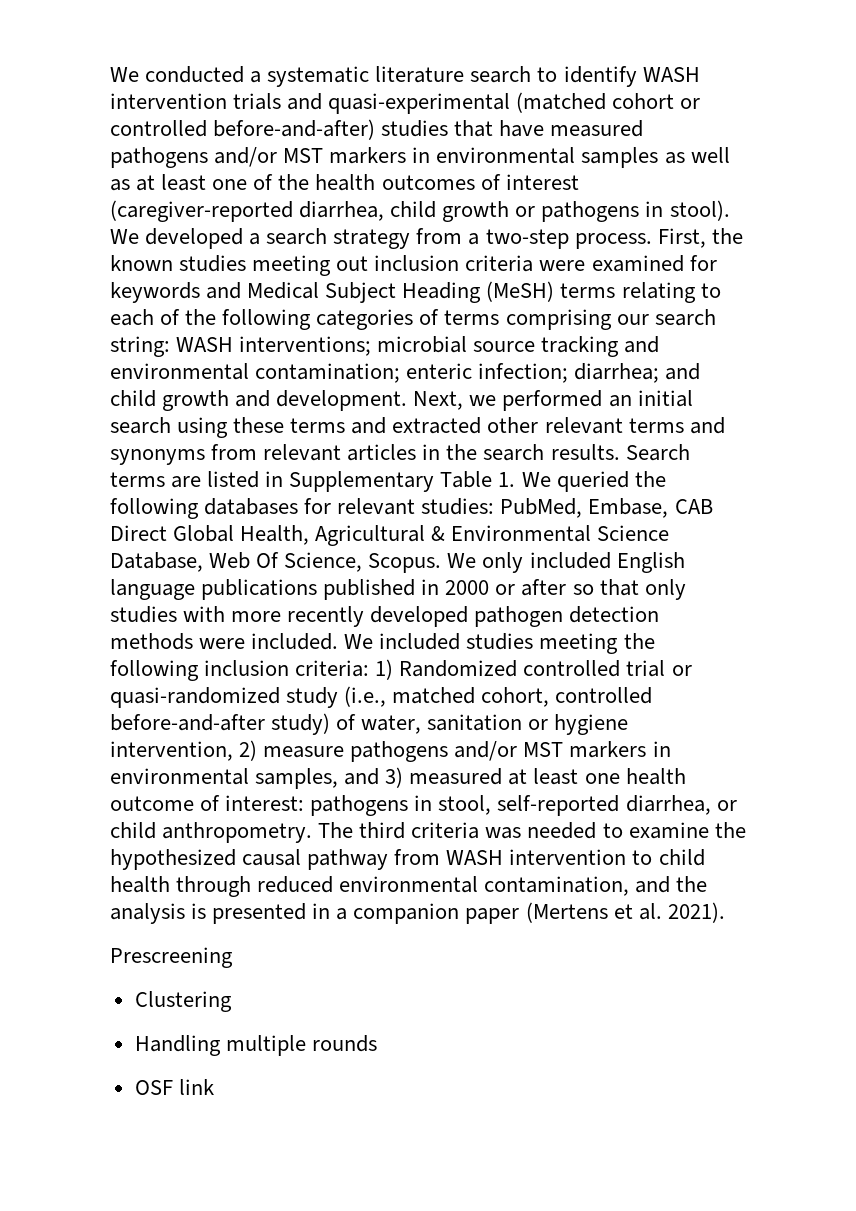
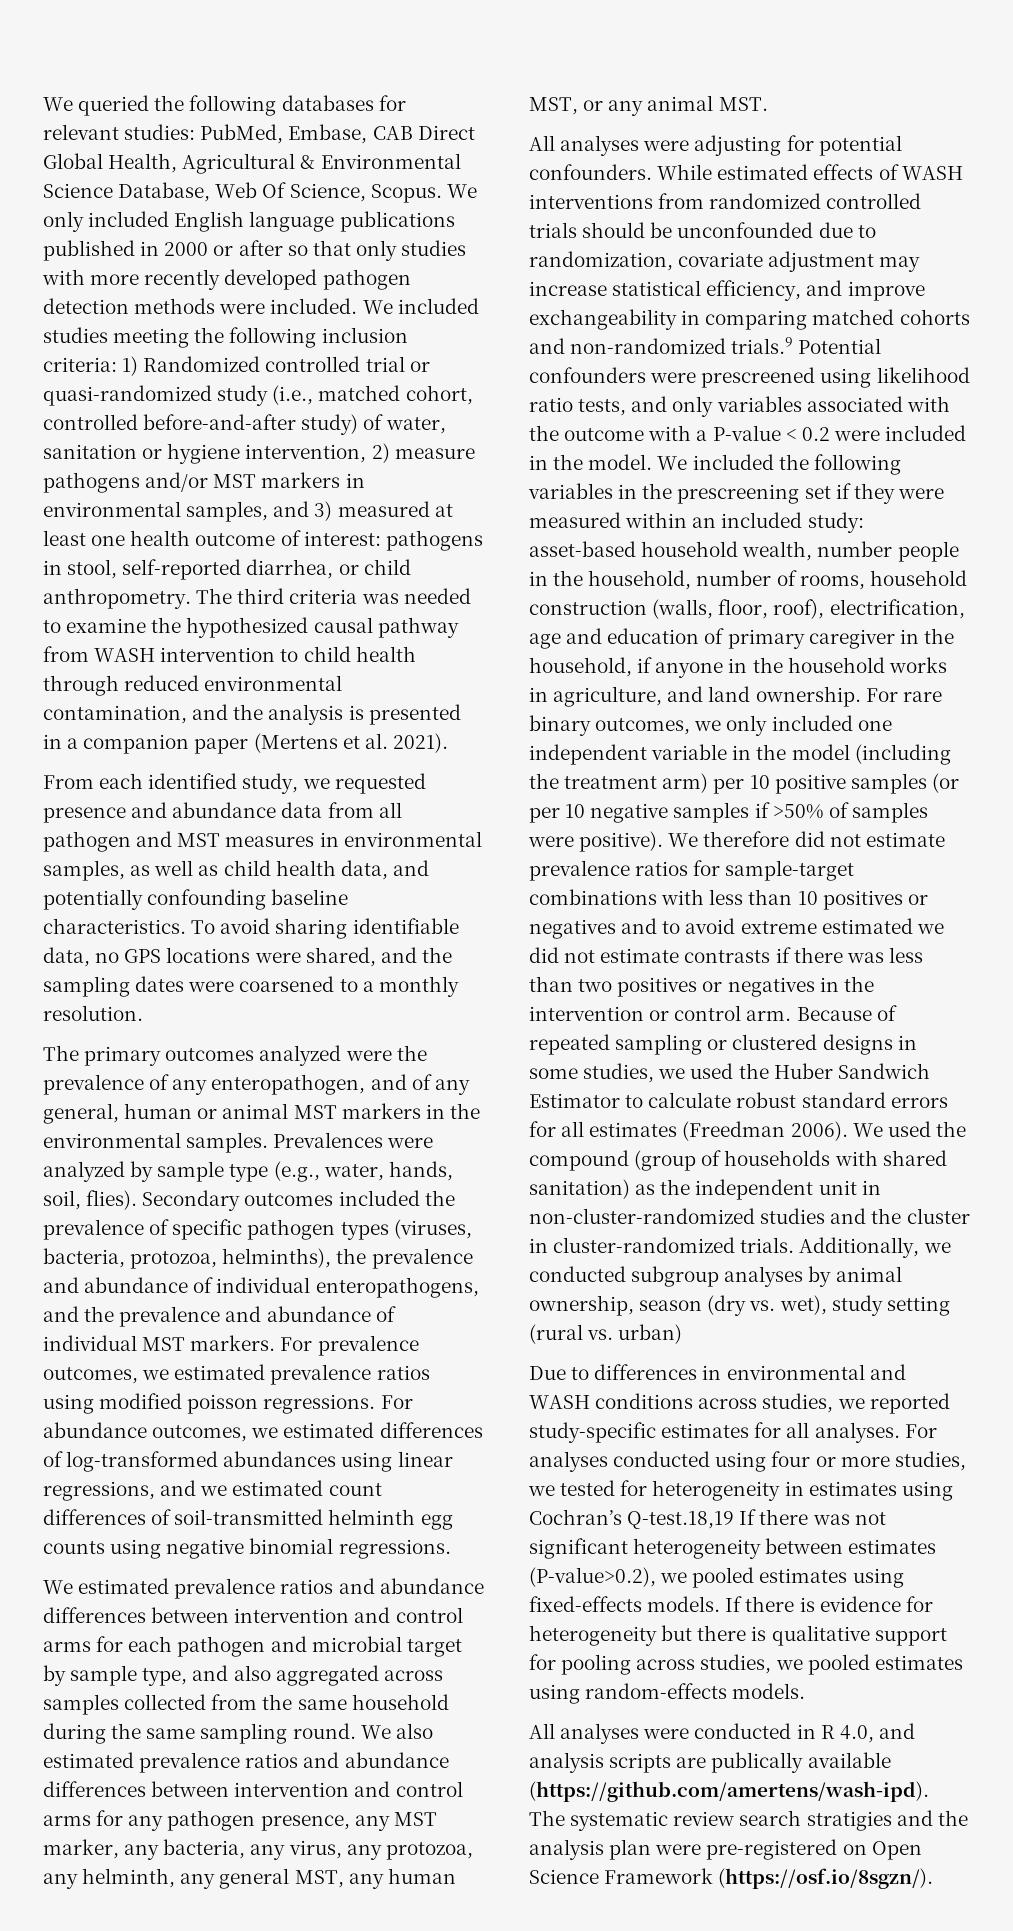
- We conducted a systematic literature search to identify WASH intervention trials and quasi-experimental (matched cohort or controlled before-and-after) studies that have measured pathogens and/or MST markers in environmental samples as well as at least one of the health outcomes of interest (caregiver-reported diarrhea, child growth or pathogens in stool). We developed a search strategy from a two-step process. First, the known studies meeting out inclusion criteria were examined for keywords and Medical Subject Heading (MeSH) terms relating to each of the following categories of terms comprising our search string: WASH interventions; microbial source tracking and environmental contamination; enteric infection; diarrhea; and child growth and development. Next, we performed an initial search using these terms and extracted other relevant terms and synonyms from relevant articles in the search results. Search terms are listed in Supplementary Table 1. We queried the following databases for relevant studies: PubMed, Embase, CAB Direct Global Health, Agricultural & Environmental Science Database, Web Of Science, Scopus.
+ We queried the following databases for relevant studies: PubMed, Embase, CAB Direct Global Health, Agricultural & Environmental Science Database, Web Of Science, Scopus.
- Prescreening
- Clustering
- Handling multiple rounds
- OSF link
+ From each identified study, we requested presence and abundance data from all pathogen and MST measures in environmental samples, as well as child health data, and potentially confounding baseline characteristics. To avoid sharing identifiable data, no GPS locations were shared, and the sampling dates were coarsened to a monthly resolution.
+ The primary outcomes analyzed were the prevalence of any enteropathogen, and of any general, human or animal MST markers in the environmental samples. Prevalences were analyzed by sample type (e.g., water, hands, soil, flies). Secondary outcomes included the prevalence of specific pathogen types (viruses, bacteria, protozoa, helminths), the prevalence and abundance of individual enteropathogens, and the prevalence and abundance of individual MST markers. For prevalence outcomes, we estimated prevalence ratios using modified poisson regressions. For abundance outcomes, we estimated differences of log-transformed abundances using linear regressions, and we estimated count differences of soil-transmitted helminth egg counts using negative binomial regressions.
+ We estimated prevalence ratios and abundance differences between intervention and control arms for each pathogen and microbial target by sample type, and also aggregated across samples collected from the same household during the same sampling round. We also estimated prevalence ratios and abundance differences between intervention and control arms for any pathogen presence, any MST marker, any bacteria, any virus, any protozoa, any helminth, any general MST, any human MST, or any animal MST.
+ All analyses were adjusting for potential confounders. While estimated effects of WASH interventions from randomized controlled trials should be unconfounded due to randomization, covariate adjustment may increase statistical efficiency, and improve exchangeability in comparing matched cohorts and non-randomized trials.9 Potential confounders were prescreened using likelihood ratio tests, and only variables associated with the outcome with a P-value < 0.2 were included in the model. We included the following variables in the prescreening set if they were measured within an included study: asset-based household wealth, number people in the household, number of rooms, household construction (walls, floor, roof), electrification, age and education of primary caregiver in the household, if anyone in the household works in agriculture, and land ownership. For rare binary outcomes, we only included one independent variable in the model (including the treatment arm) per 10 positive samples (or per 10 negative samples if >50% of samples were positive). We therefore did not estimate prevalence ratios for sample-target combinations with less than 10 positives or negatives and to avoid extreme estimated we did not estimate contrasts if there was less than two positives or negatives in the intervention or control arm. Because of repeated sampling or clustered designs in some studies, we used the Huber Sandwich Estimator to calculate robust standard errors for all estimates (Freedman 2006). We used the compound (group of households with shared sanitation) as the independent unit in non-cluster-randomized studies and the cluster in cluster-randomized trials. Additionally, we conducted subgroup analyses by animal ownership, season (dry vs. wet), study setting (rural vs. urban)
+ Due to differences in environmental and WASH conditions across studies, we reported study-specific estimates for all analyses. For analyses conducted using four or more studies, we tested for heterogeneity in estimates using Cochran’s Q-test.18,19 If there was not significant heterogeneity between estimates (P-value>0.2), we pooled estimates using fixed-effects models. If there is evidence for heterogeneity but there is qualitative support for pooling across studies, we pooled estimates using random-effects models.
+ All analyses were conducted in R 4.0, and analysis scripts are publically available (https://github.com/amertens/wash-ipd). The systematic review search stratigies and the analysis plan were pre-registered on Open Science Framework (https://osf.io/8sgzn/).

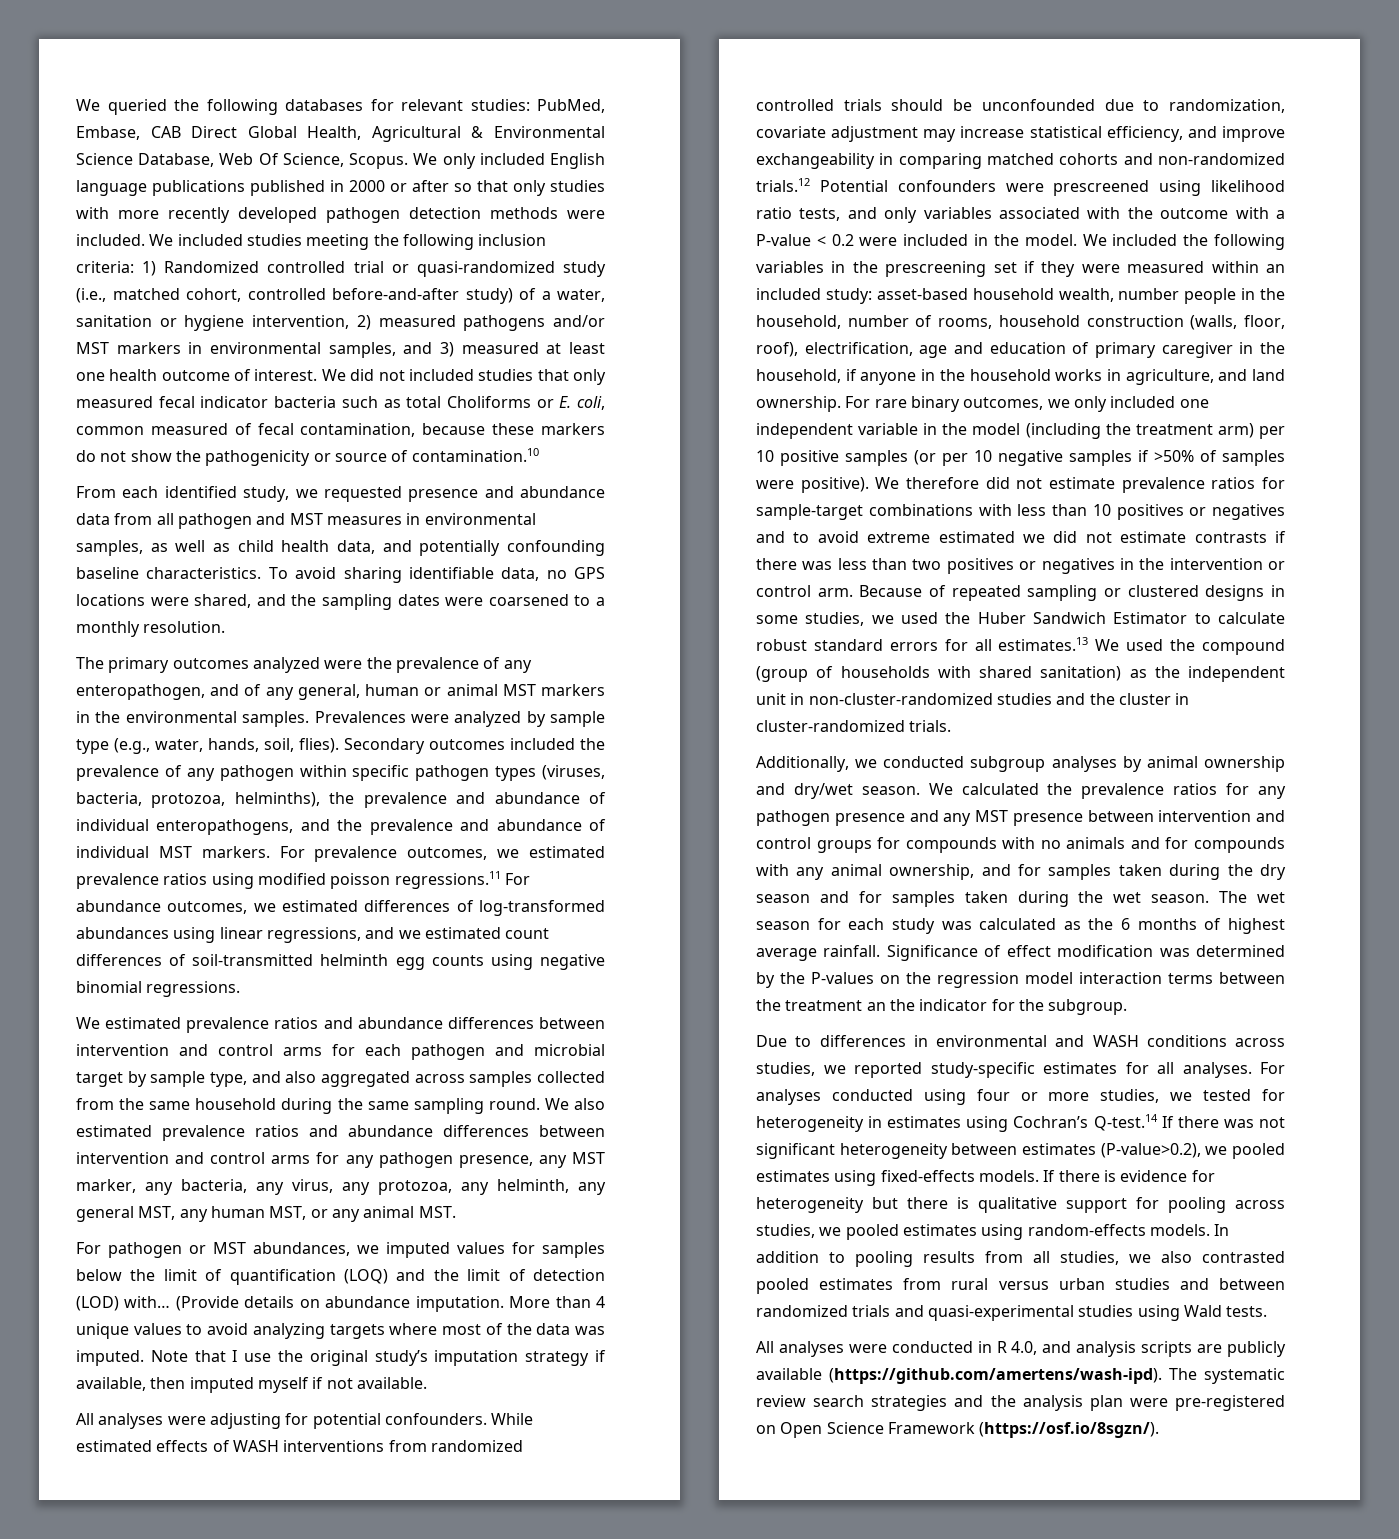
- We included studies meeting the following inclusion criteria: 1) Randomized controlled trial or quasi-randomized study (i.e., matched cohort, controlled before-and-after study) of water, sanitation or hygiene intervention, 2) measure pathogens and/or MST markers in environmental samples, and 3) measured at least one health outcome of interest: pathogens in stool, self-reported diarrhea, or child anthropometry. The third criteria was needed to examine the hypothesized causal pathway from WASH intervention to child health through reduced environmental contamination, and the analysis is presented in a companion paper (Mertens et al. 2021).
+ We included studies meeting the following inclusion criteria: 1) Randomized controlled trial or quasi-randomized study (i.e., matched cohort, controlled before-and-after study) of a water, sanitation or hygiene intervention, 2) measured pathogens and/or MST markers in environmental samples, and 3) measured at least one health outcome of interest. We did not included studies that only measured fecal indicator bacteria such as total Choliforms or E. coli, common measured of fecal contamination, because these markers do not show the pathogenicity or source of contamination.10
- Secondary outcomes included the prevalence of specific pathogen types (viruses, bacteria, protozoa, helminths), the prevalence and abundance of individual enteropathogens, and the prevalence and abundance of individual MST markers.
+ Secondary outcomes included the prevalence of any pathogen within specific pathogen types (viruses, bacteria, protozoa, helminths), the prevalence and abundance of individual enteropathogens, and the prevalence and abundance of individual MST markers.
- For prevalence outcomes, we estimated prevalence ratios using modified poisson regressions. For abundance outcomes, we estimated differences of log-transformed abundances using linear regressions, and we estimated count differences of soil-transmitted helminth egg counts using negative binomial regressions.
+ For prevalence outcomes, we estimated prevalence ratios using modified poisson regressions.11 For abundance outcomes, we estimated differences of log-transformed abundances using linear regressions, and we estimated count differences of soil-transmitted helminth egg counts using negative binomial regressions.
+ For pathogen or MST abundances, we imputed values for samples below the limit of quantification (LOQ) and the limit of detection (LOD) with… (Provide details on abundance imputation. More than 4 unique values to avoid analyzing targets where most of the data was imputed. Note that I use the original study’s imputation strategy if available, then imputed myself if not available.
- While estimated effects of WASH interventions from randomized controlled trials should be unconfounded due to randomization, covariate adjustment may increase statistical efficiency, and improve exchangeability in comparing matched cohorts and non-randomized trials.9 Potential confounders were prescreened using likelihood ratio tests, and only variables associated with the outcome with a P-value < 0.2 were included in the model.
+ While estimated effects of WASH interventions from randomized controlled trials should be unconfounded due to randomization, covariate adjustment may increase statistical efficiency, and improve exchangeability in comparing matched cohorts and non-randomized trials.12 Potential confounders were prescreened using likelihood ratio tests, and only variables associated with the outcome with a P-value < 0.2 were included in the model.
- Because of repeated sampling or clustered designs in some studies, we used the Huber Sandwich Estimator to calculate robust standard errors for all estimates (Freedman 2006). We used the compound (group of households with shared sanitation) as the independent unit in non-cluster-randomized studies and the cluster in cluster-randomized trials. Additionally, we conducted subgroup analyses by animal ownership, season (dry vs. wet), study setting (rural vs. urban)
+ Because of repeated sampling or clustered designs in some studies, we used the Huber Sandwich Estimator to calculate robust standard errors for all estimates.13 We used the compound (group of households with shared sanitation) as the independent unit in non-cluster-randomized studies and the cluster in cluster-randomized trials.
+ Additionally, we conducted subgroup analyses by animal ownership and dry/wet season. We calculated the prevalence ratios for any pathogen presence and any MST presence between intervention and control groups for compounds with no animals and for compounds with any animal ownership, and for samples taken during the dry season and for samples taken during the wet season. The wet season for each study was calculated as the 6 months of highest average rainfall. Significance of effect modification was determined by the P-values on the regression model interaction terms between the treatment an the indicator for the subgroup.
- For analyses conducted using four or more studies, we tested for heterogeneity in estimates using Cochran’s Q-test.18,19 If there was not significant heterogeneity between estimates (P-value>0.2), we pooled estimates using fixed-effects models.
+ For analyses conducted using four or more studies, we tested for heterogeneity in estimates using Cochran’s Q-test.14 If there was not significant heterogeneity between estimates (P-value>0.2), we pooled estimates using fixed-effects models.
+ In addition to pooling results from all studies, we also contrasted pooled estimates from rural versus urban studies and between randomized trials and quasi-experimental studies using Wald tests.
- All analyses were conducted in R 4.0, and analysis scripts are publically available (https://github.com/amertens/wash-ipd). The systematic review search stratigies and the analysis plan were pre-registered on Open Science Framework (https://osf.io/8sgzn/).
+ All analyses were conducted in R 4.0, and analysis scripts are publicly available (https://github.com/amertens/wash-ipd). The systematic review search strategies and the analysis plan were pre-registered on Open Science Framework (https://osf.io/8sgzn/).

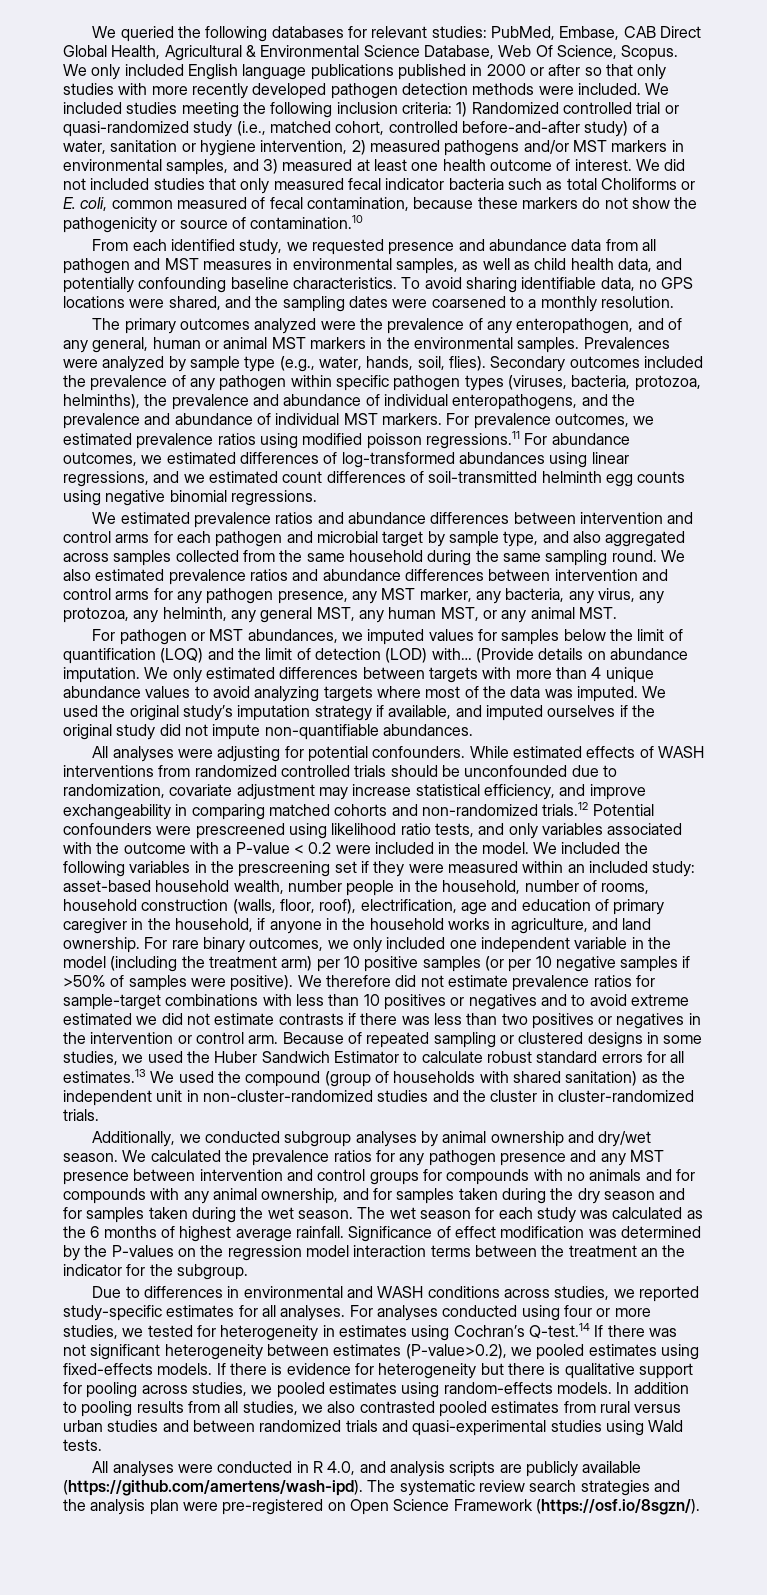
- More than 4 unique values to avoid analyzing targets where most of the data was imputed.
+ We only estimated differences between targets with more than 4 unique abundance values to avoid analyzing targets where most of the data was imputed.
- Note that I use the original study’s imputation strategy if available, then imputed myself if not available.
+ We used the original study’s imputation strategy if available, and imputed ourselves if the original study did not impute non-quantifiable abundances.

